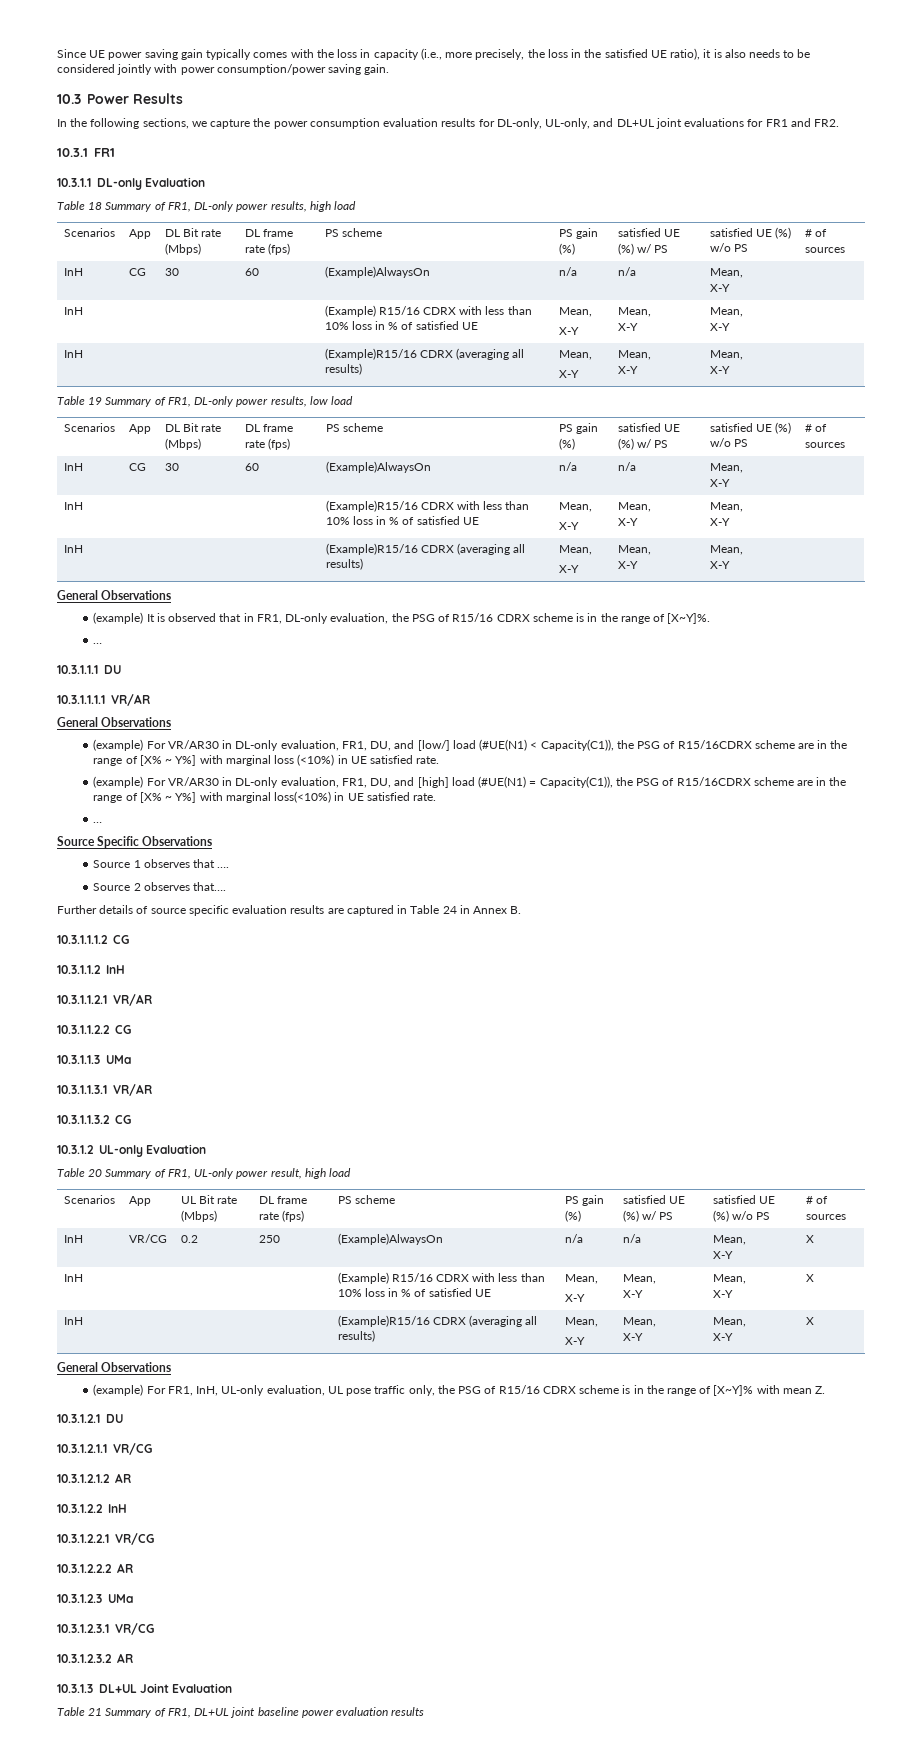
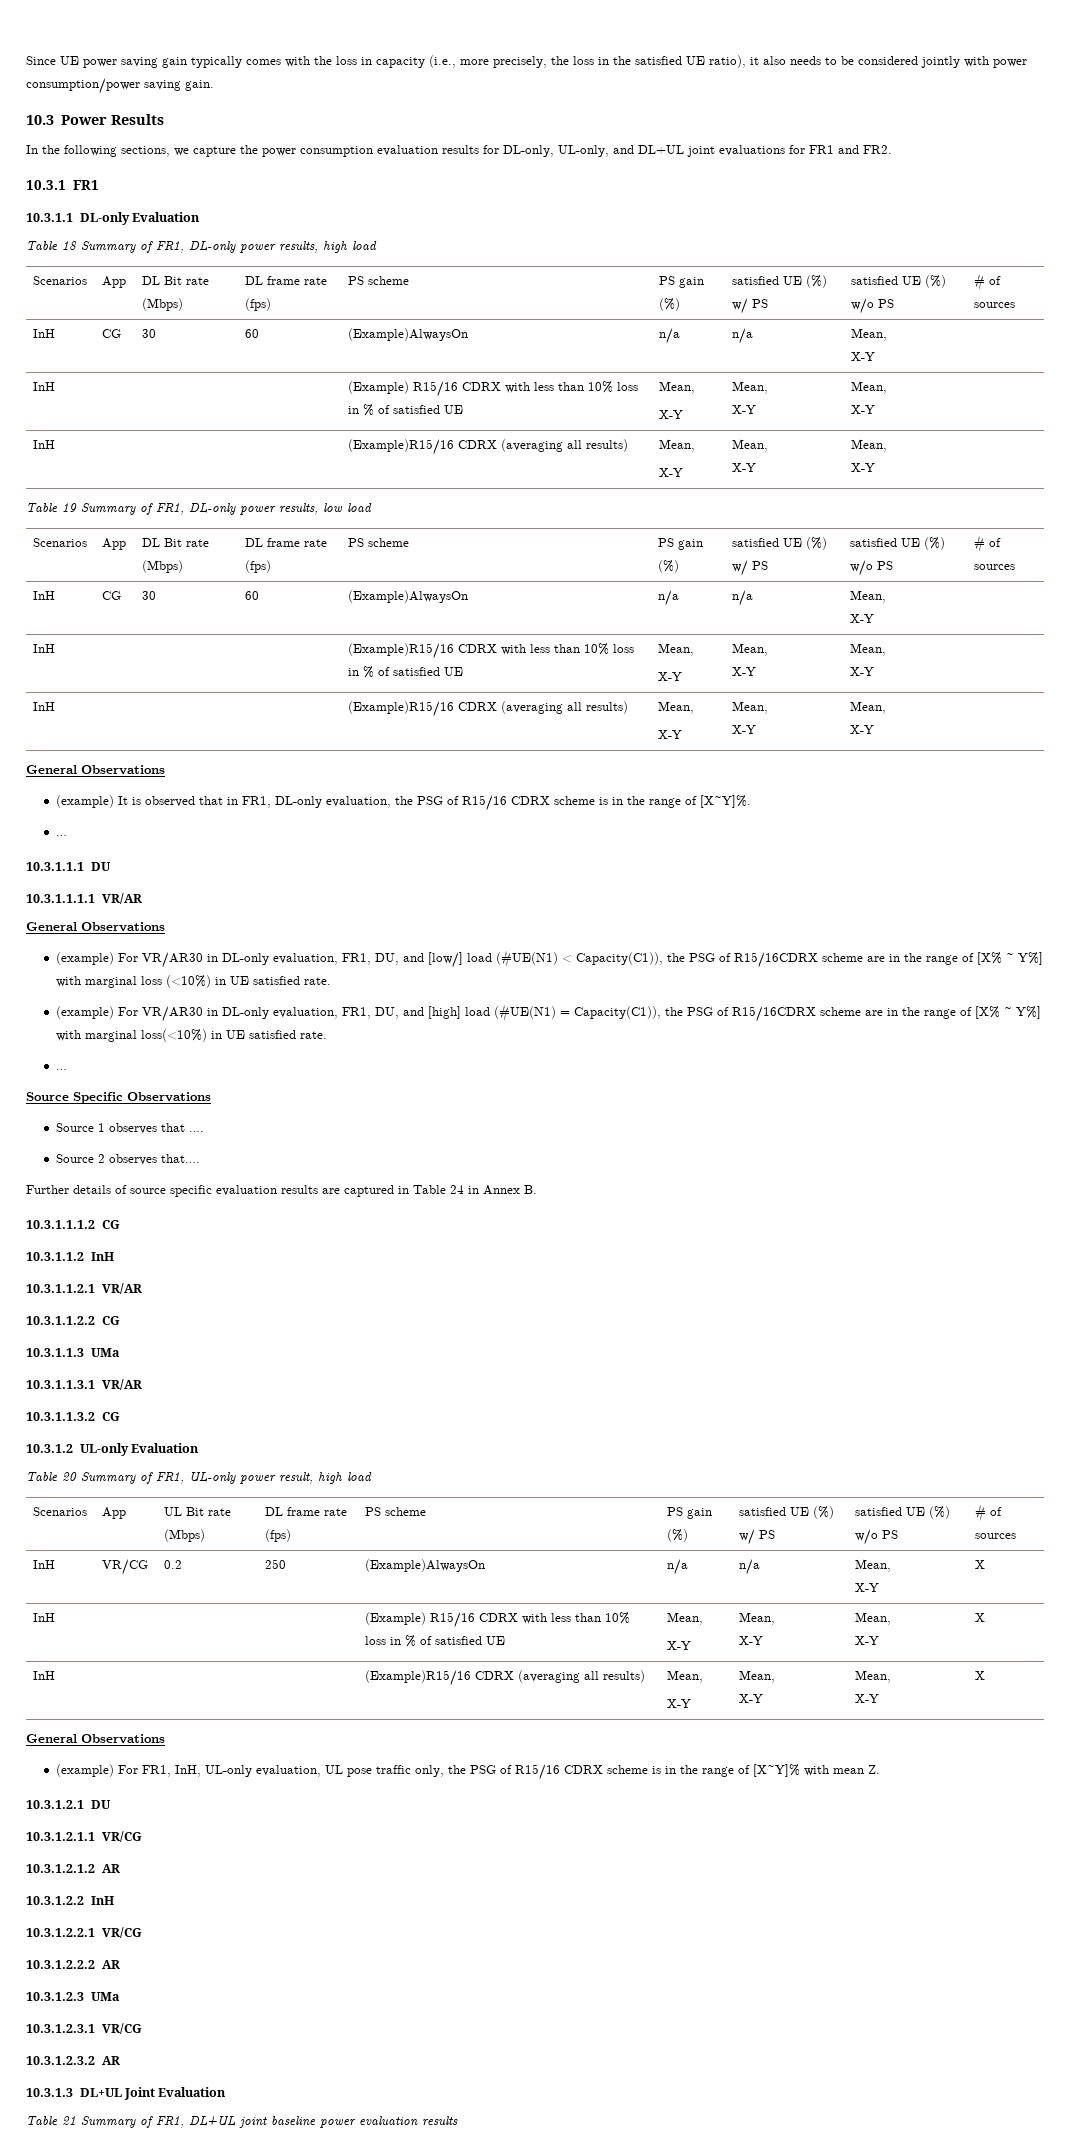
- Since UE power saving gain typically comes with the loss in capacity (i.e., more precisely, the loss in the satisfied UE ratio), it is also needs to be considered jointly with power consumption/power saving gain.
+ Since UE power saving gain typically comes with the loss in capacity (i.e., more precisely, the loss in the satisfied UE ratio), it also needs to be considered jointly with power consumption/power saving gain.

